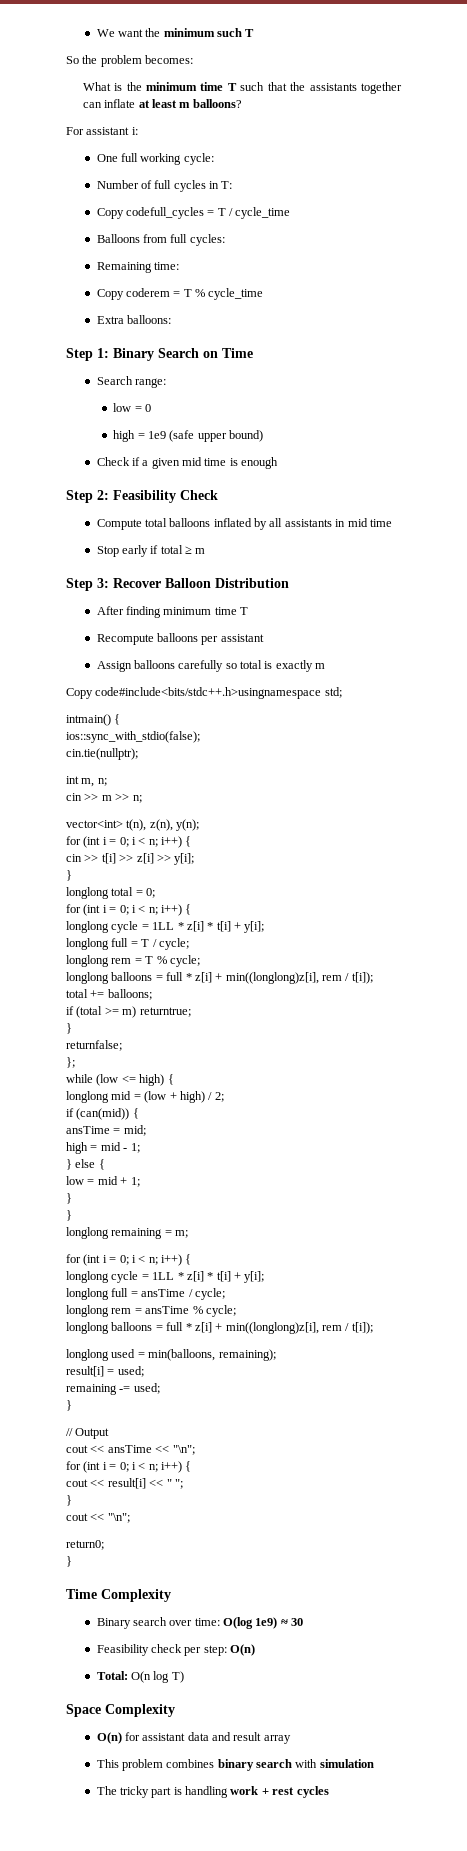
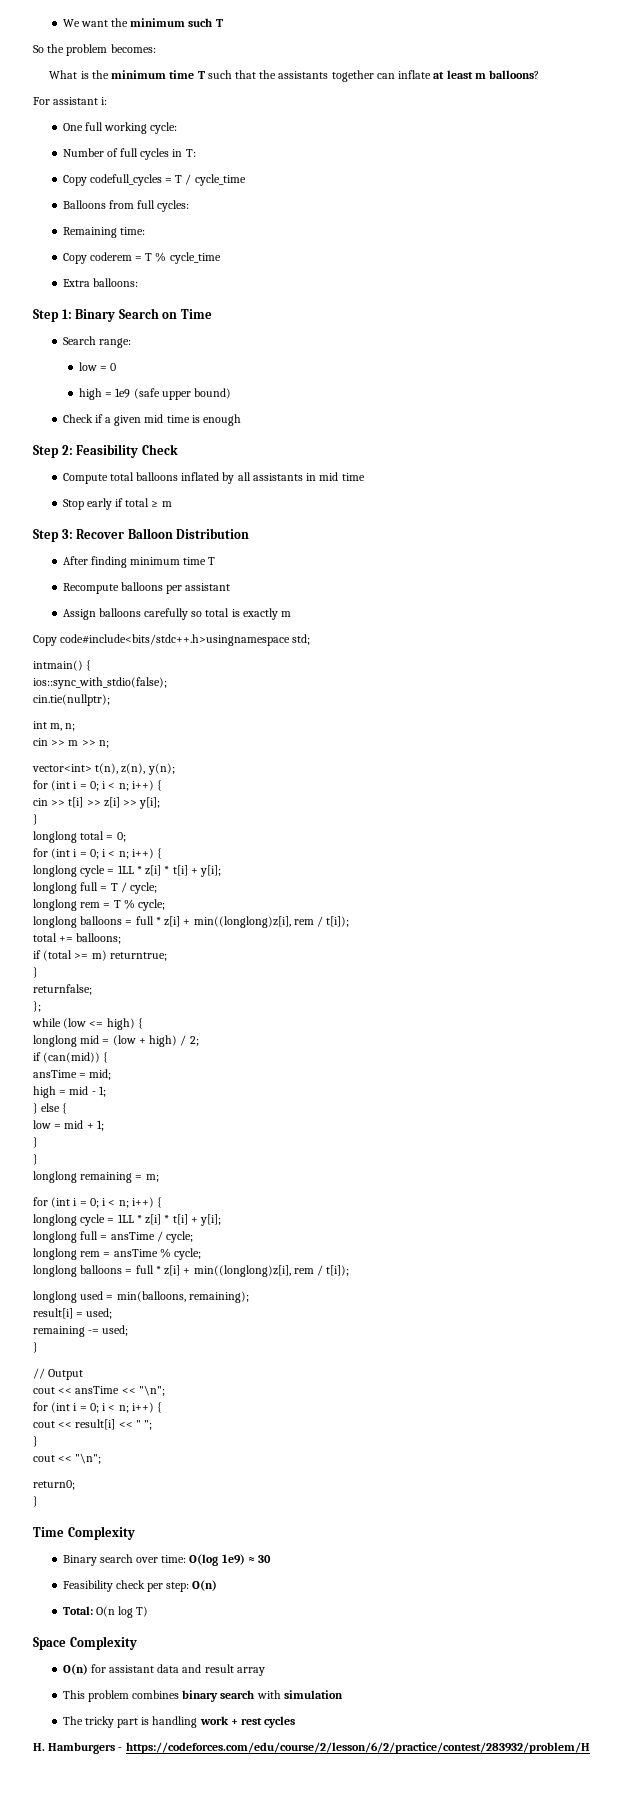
+ H. Hamburgers - https://codeforces.com/edu/course/2/lesson/6/2/practice/contest/283932/problem/H

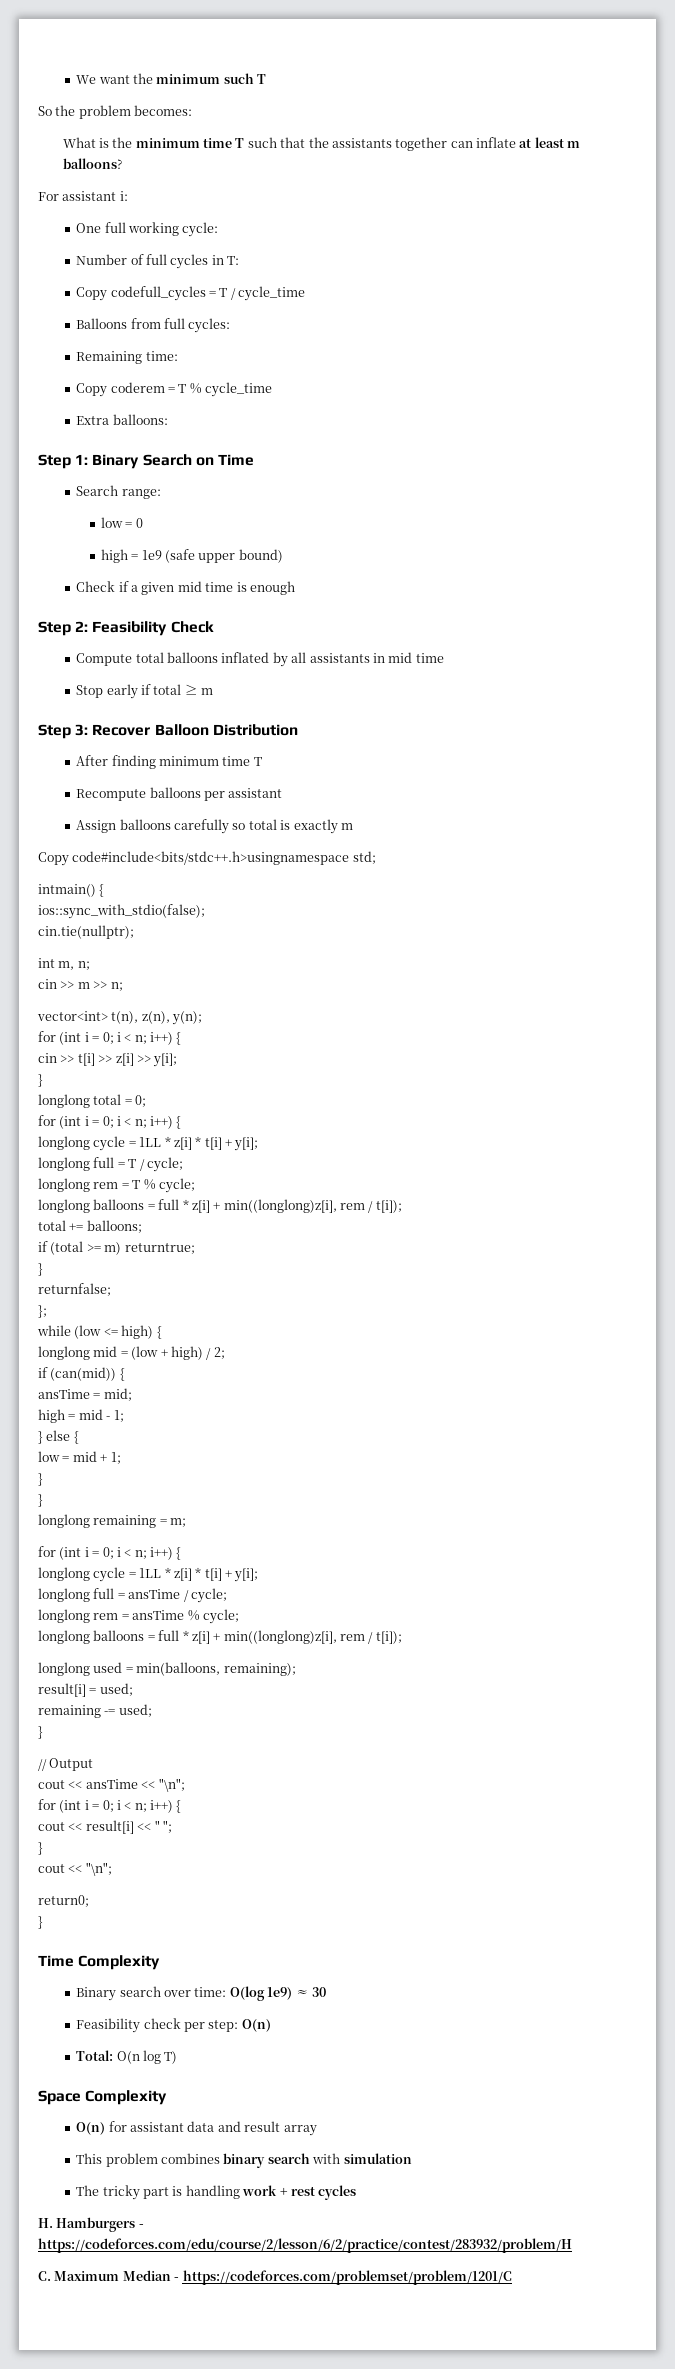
+ C. Maximum Median - https://codeforces.com/problemset/problem/1201/C

